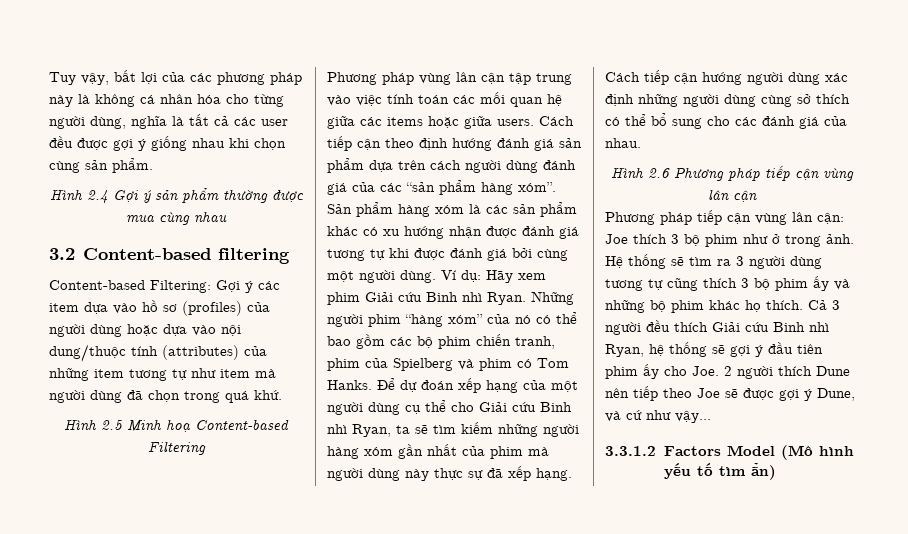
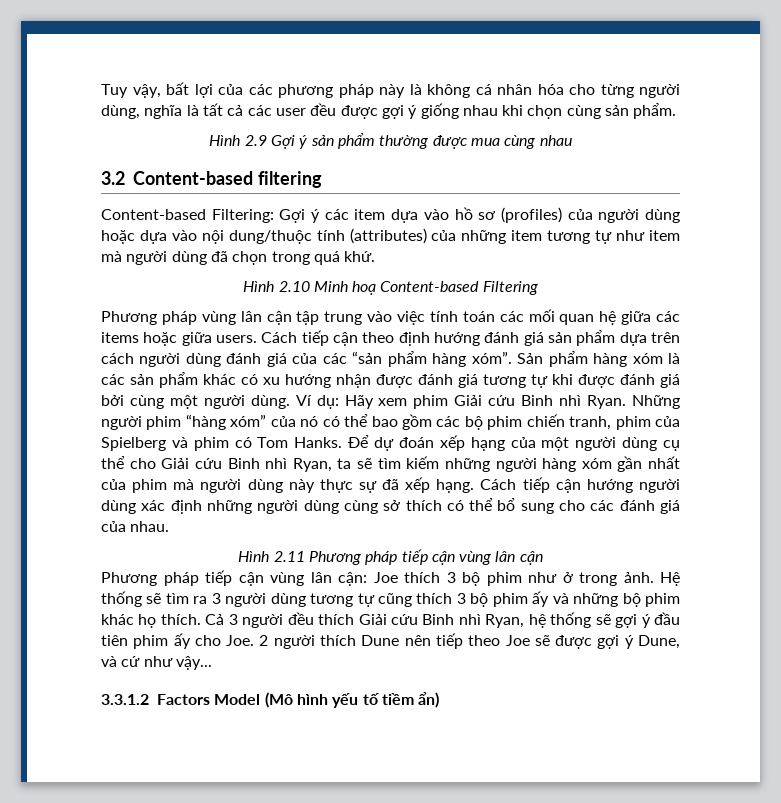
- Hình 2.4 Gợi ý sản phẩm thường được mua cùng nhau
+ Hình 2.9 Gợi ý sản phẩm thường được mua cùng nhau
- Hình 2.5 Minh hoạ Content-based Filtering
+ Hình 2.10 Minh hoạ Content-based Filtering
- Hình 2.6 Phương pháp tiếp cận vùng lân cận
+ Hình 2.11 Phương pháp tiếp cận vùng lân cận
- 3.3.1.2 Factors Model (Mô hình yếu tố tìm ẩn)
+ 3.3.1.2 Factors Model (Mô hình yếu tố tiềm ẩn)

